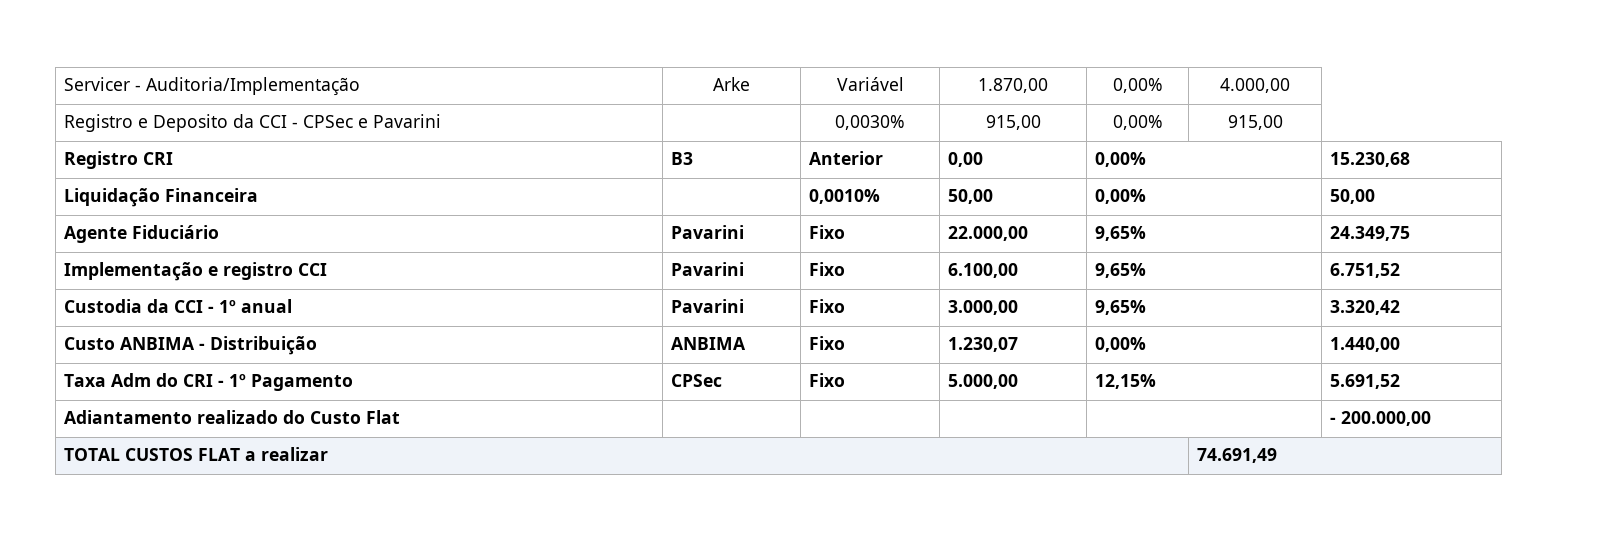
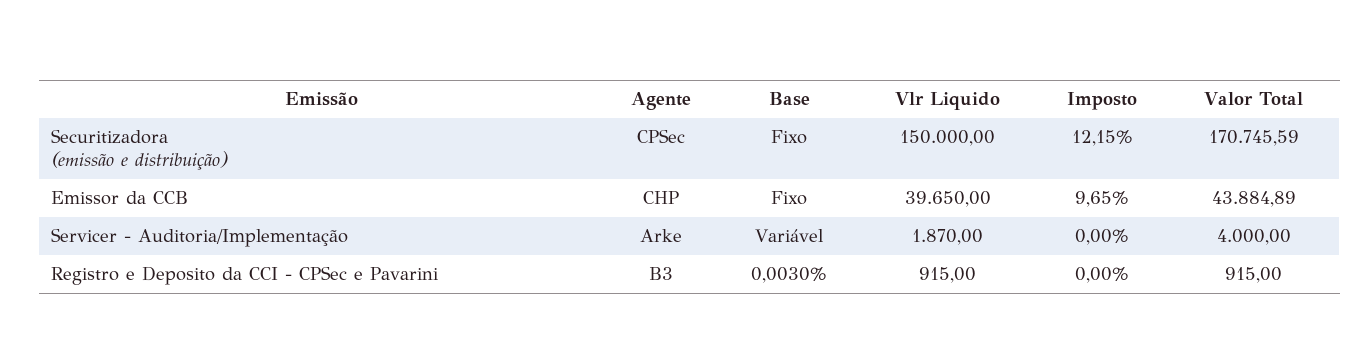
+ Emissão | Agente | Base | Vlr Liquido | Imposto | Valor Total
+ Securitizadora
+ (emissão e distribuição) | CPSec | Fixo | 150.000,00 | 12,15% | 170.745,59
+ Emissor da CCB | CHP | Fixo | 39.650,00 | 9,65% | 43.884,89
- Registro e Deposito da CCI - CPSec e Pavarini | | 0,0030% | 915,00 | 0,00% | 915,00
+ Registro e Deposito da CCI - CPSec e Pavarini | B3 | 0,0030% | 915,00 | 0,00% | 915,00
- Registro CRI | B3 | Anterior | 0,00 | 0,00% | 15.230,68
- Liquidação Financeira | | 0,0010% | 50,00 | 0,00% | 50,00
- Agente Fiduciário | Pavarini | Fixo | 22.000,00 | 9,65% | 24.349,75
- Implementação e registro CCI | Pavarini | Fixo | 6.100,00 | 9,65% | 6.751,52
- Custodia da CCI - 1º anual | Pavarini | Fixo | 3.000,00 | 9,65% | 3.320,42
- Custo ANBIMA - Distribuição | ANBIMA | Fixo | 1.230,07 | 0,00% | 1.440,00
- Taxa Adm do CRI - 1º Pagamento | CPSec | Fixo | 5.000,00 | 12,15% | 5.691,52
- Adiantamento realizado do Custo Flat | | | | | - 200.000,00
- TOTAL CUSTOS FLAT a realizar | 74.691,49

